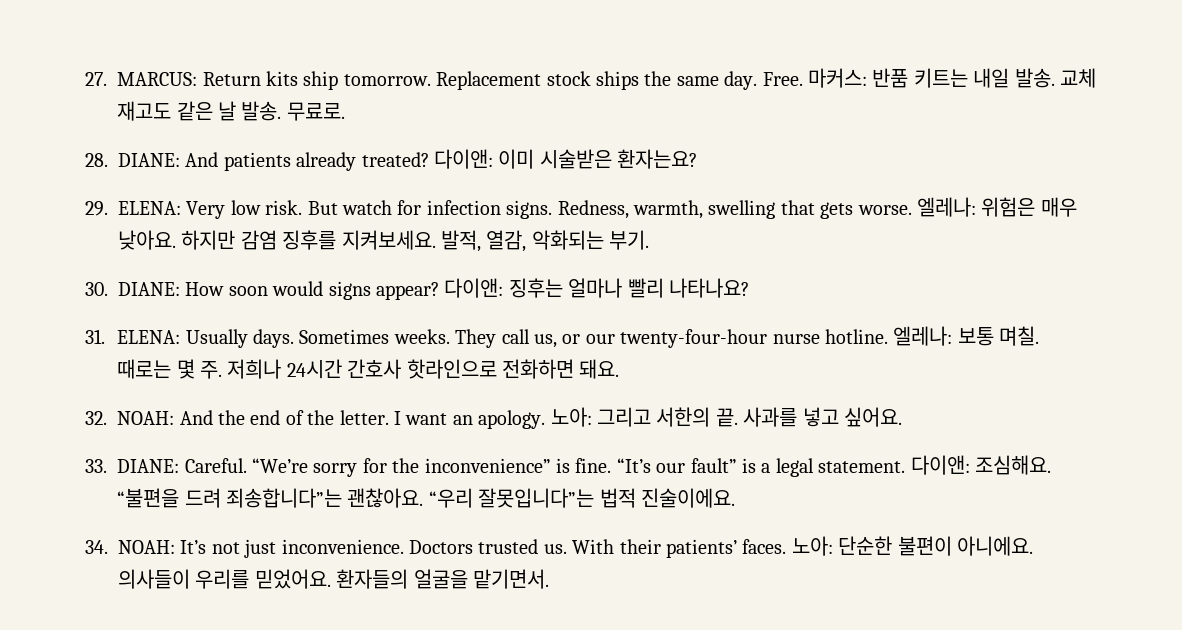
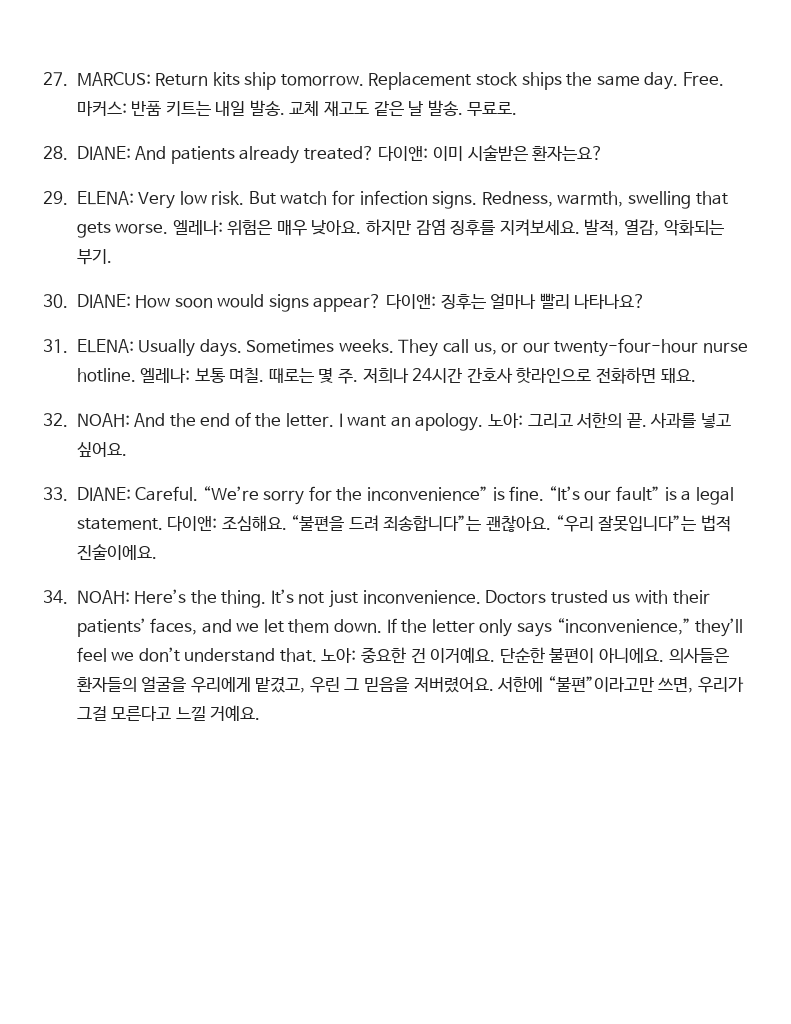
- 34. NOAH: It’s not just inconvenience.
+ 34. NOAH: Here’s the thing. It’s not just inconvenience.
- Doctors trusted us. With their patients’ faces. 노아: 단순한 불편이 아니에요. 의사들이 우리를 믿었어요. 환자들의 얼굴을 맡기면서.
+ Doctors trusted us with their patients’ faces, and we let them down. If the letter only says “inconvenience,” they’ll feel we don’t understand that. 노아: 중요한 건 이거예요. 단순한 불편이 아니에요. 의사들은 환자들의 얼굴을 우리에게 맡겼고, 우린 그 믿음을 저버렸어요. 서한에 “불편”이라고만 쓰면, 우리가 그걸 모른다고 느낄 거예요.

